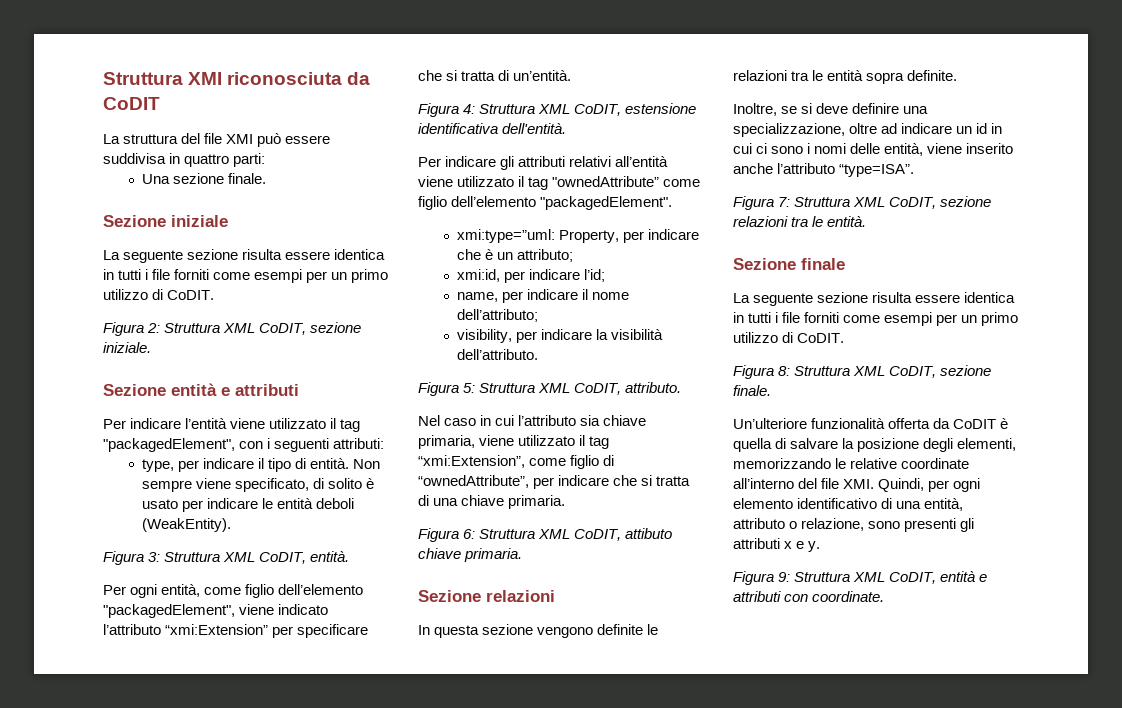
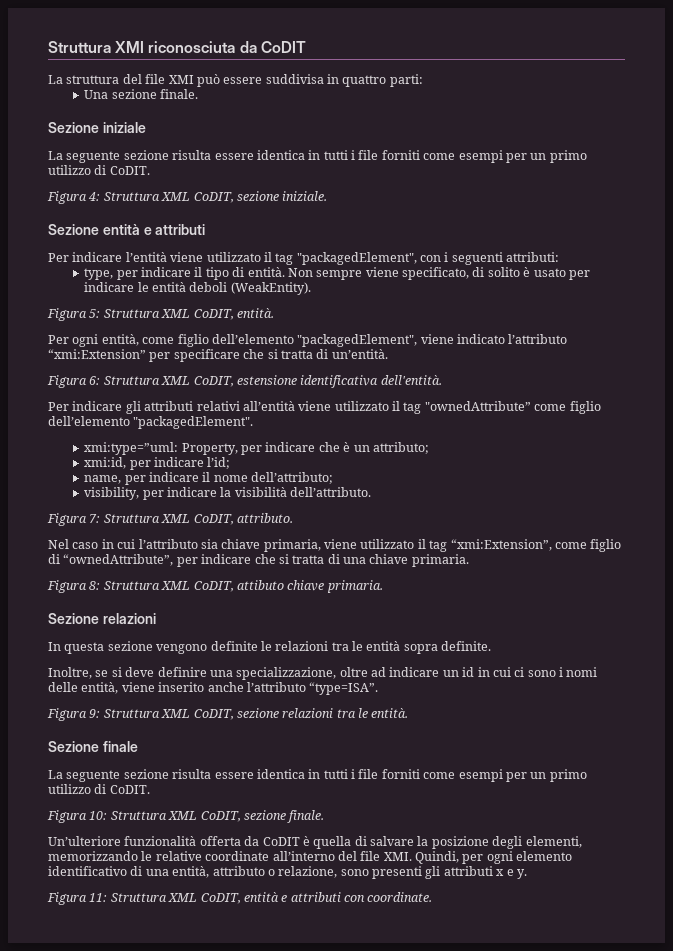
- Figura 2: Struttura XML CoDIT, sezione iniziale.
+ Figura 4: Struttura XML CoDIT, sezione iniziale.
- Figura 3: Struttura XML CoDIT, entità.
+ Figura 5: Struttura XML CoDIT, entità.
- Figura 4: Struttura XML CoDIT, estensione identificativa dell'entità.
+ Figura 6: Struttura XML CoDIT, estensione identificativa dell'entità.
- Figura 5: Struttura XML CoDIT, attributo.
+ Figura 7: Struttura XML CoDIT, attributo.
- Figura 6: Struttura XML CoDIT, attibuto chiave primaria.
+ Figura 8: Struttura XML CoDIT, attibuto chiave primaria.
- Figura 7: Struttura XML CoDIT, sezione relazioni tra le entità.
+ Figura 9: Struttura XML CoDIT, sezione relazioni tra le entità.
- Figura 8: Struttura XML CoDIT, sezione finale.
+ Figura 10: Struttura XML CoDIT, sezione finale.
- Figura 9: Struttura XML CoDIT, entità e attributi con coordinate.
+ Figura 11: Struttura XML CoDIT, entità e attributi con coordinate.

